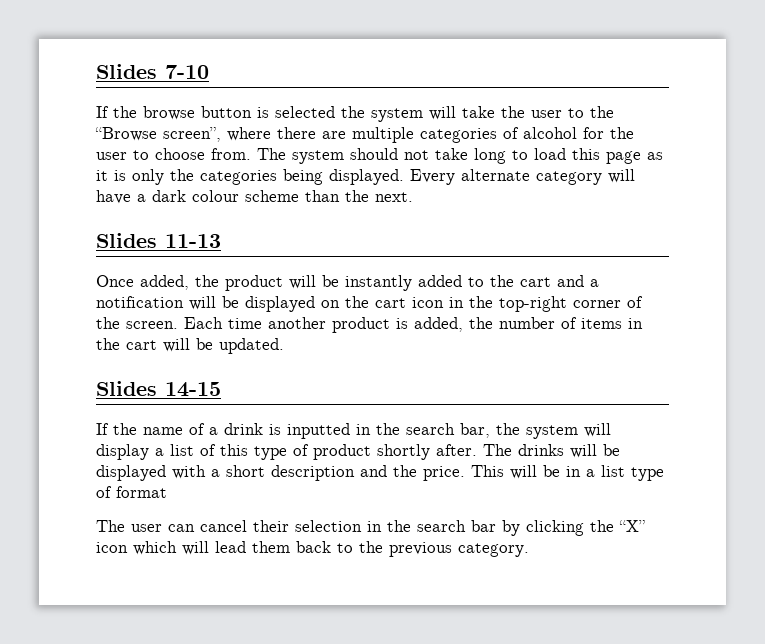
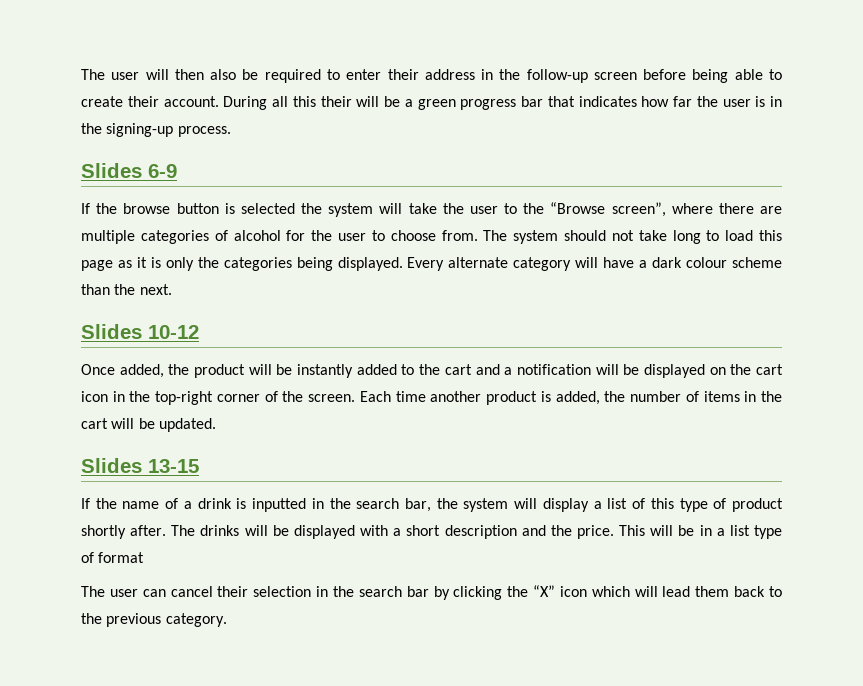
- Slides 7-10
+ The user will then also be required to enter their address in the follow-up screen before being able to create their account. During all this their will be a green progress bar that indicates how far the user is in the signing-up process.
+ Slides 6-9
- Slides 11-13
+ Slides 10-12
- Slides 14-15
+ Slides 13-15

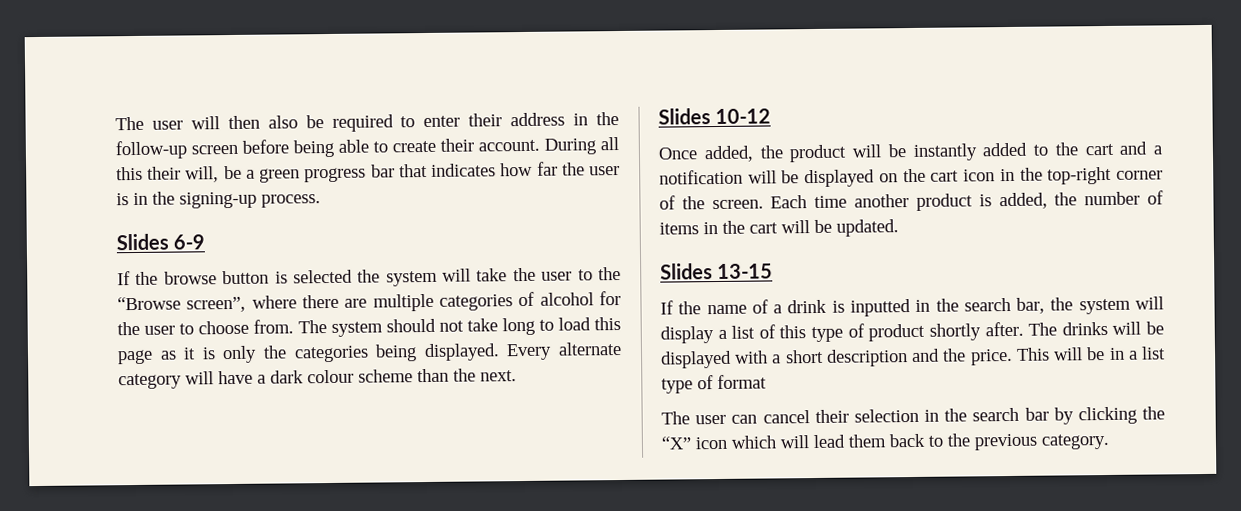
- During all this their will be a green progress bar that indicates how far the user is in the signing-up process.
+ During all this their will, be a green progress bar that indicates how far the user is in the signing-up process.

